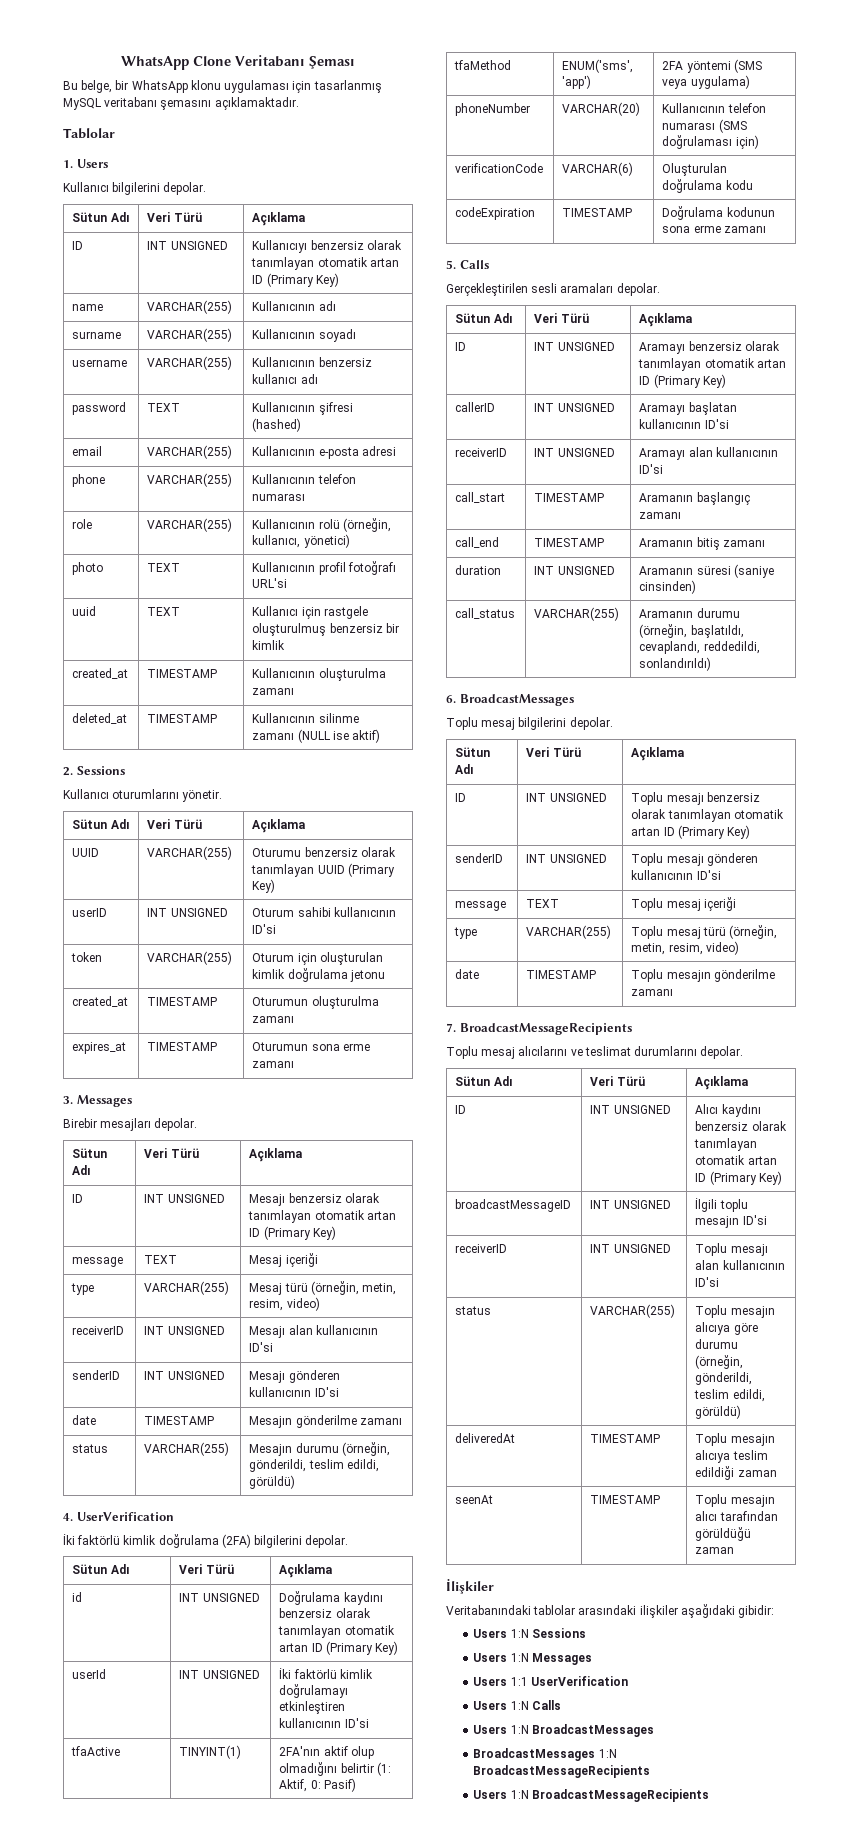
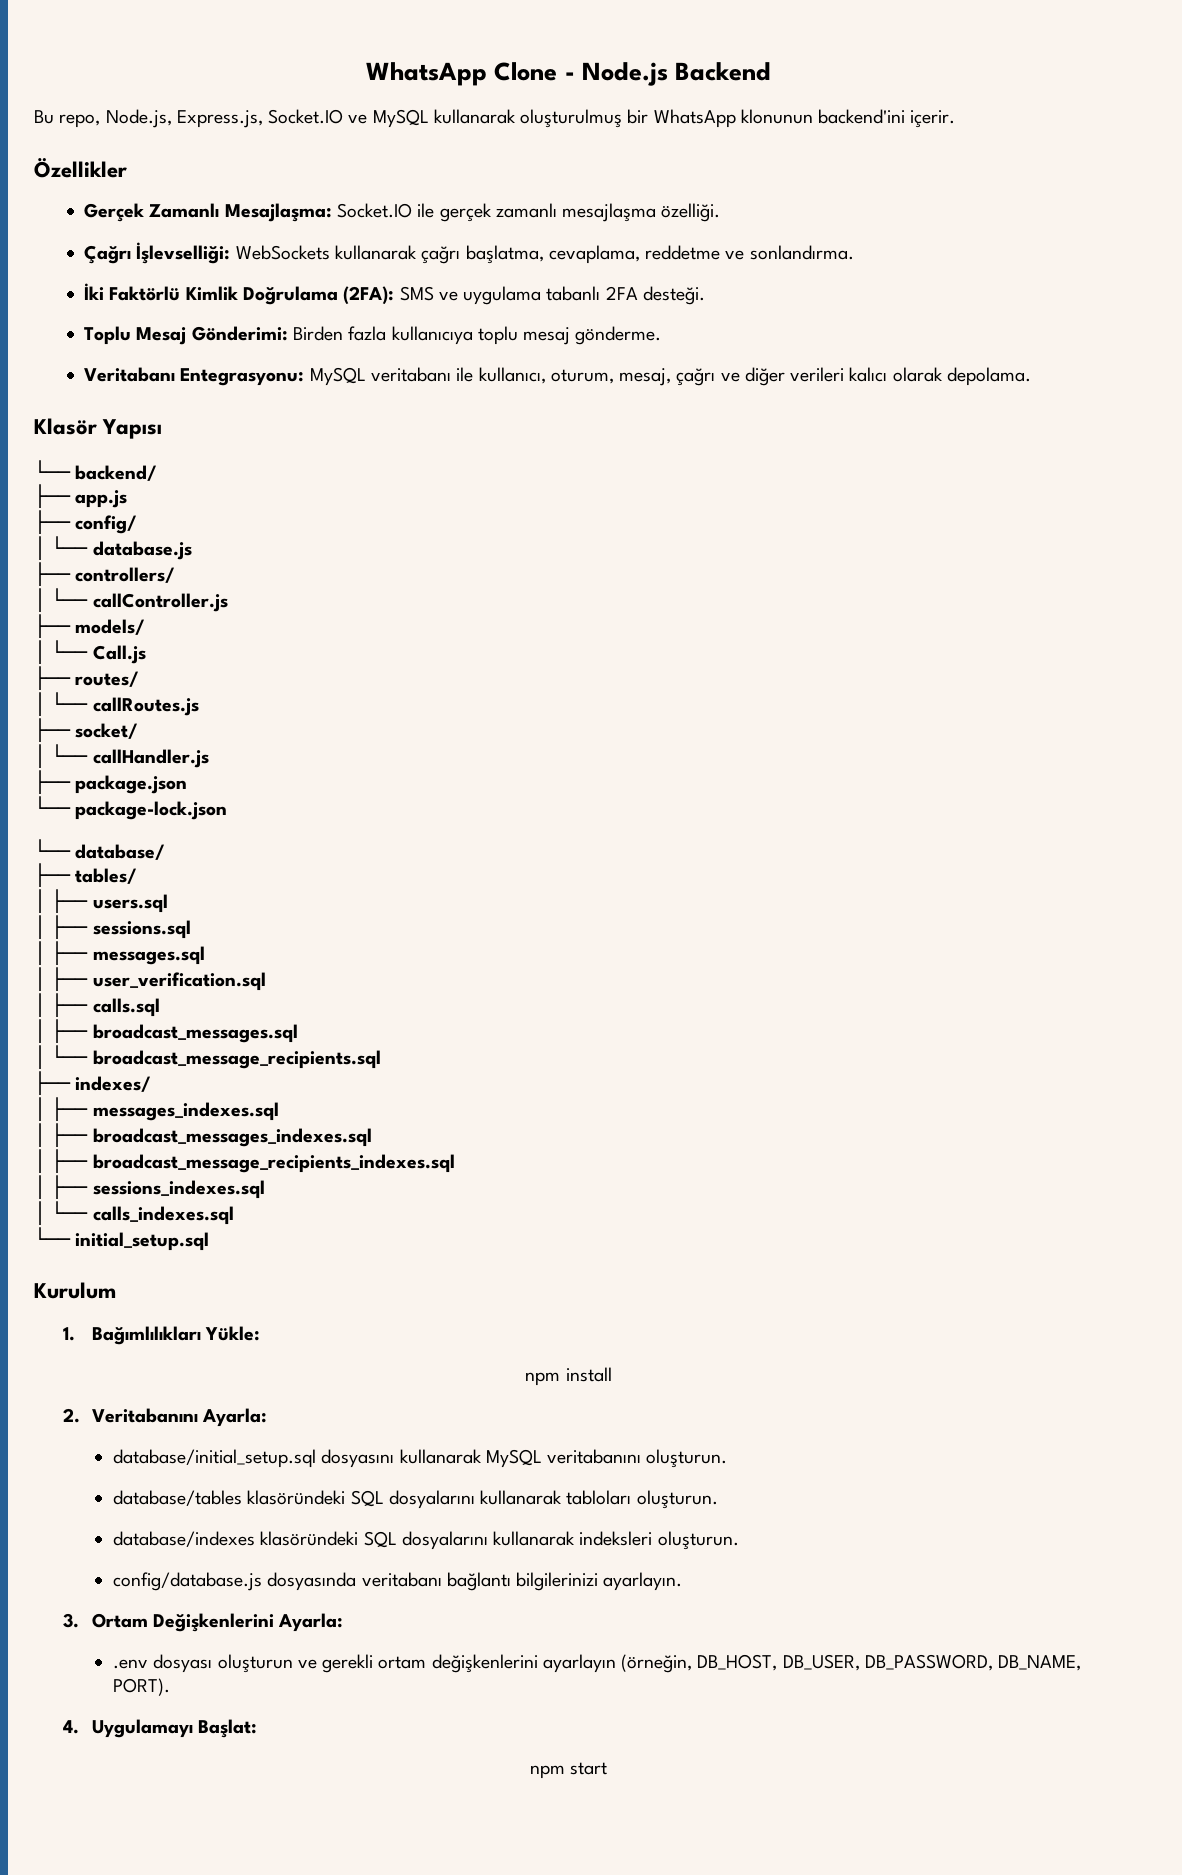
- WhatsApp Clone Veritabanı Şeması
- Bu belge, bir WhatsApp klonu uygulaması için tasarlanmış MySQL veritabanı şemasını açıklamaktadır.
- Tablolar
- 1. Users
- Kullanıcı bilgilerini depolar.
- Sütun Adı | Veri Türü | Açıklama
- ID | INT UNSIGNED | Kullanıcıyı benzersiz olarak tanımlayan otomatik artan ID (Primary Key)
- name | VARCHAR(255) | Kullanıcının adı
- surname | VARCHAR(255) | Kullanıcının soyadı
- username | VARCHAR(255) | Kullanıcının benzersiz kullanıcı adı
- password | TEXT | Kullanıcının şifresi (hashed)
- email | VARCHAR(255) | Kullanıcının e-posta adresi
- phone | VARCHAR(255) | Kullanıcının telefon numarası
- role | VARCHAR(255) | Kullanıcının rolü (örneğin, kullanıcı, yönetici)
- photo | TEXT | Kullanıcının profil fotoğrafı URL'si
- uuid | TEXT | Kullanıcı için rastgele oluşturulmuş benzersiz bir kimlik
- created_at | TIMESTAMP | Kullanıcının oluşturulma zamanı
- deleted_at | TIMESTAMP | Kullanıcının silinme zamanı (NULL ise aktif)
- 2. Sessions
- Kullanıcı oturumlarını yönetir.
- Sütun Adı | Veri Türü | Açıklama
- UUID | VARCHAR(255) | Oturumu benzersiz olarak tanımlayan UUID (Primary Key)
- userID | INT UNSIGNED | Oturum sahibi kullanıcının ID'si
- token | VARCHAR(255) | Oturum için oluşturulan kimlik doğrulama jetonu
- created_at | TIMESTAMP | Oturumun oluşturulma zamanı
- expires_at | TIMESTAMP | Oturumun sona erme zamanı
- 3. Messages
- Birebir mesajları depolar.
- Sütun Adı | Veri Türü | Açıklama
- ID | INT UNSIGNED | Mesajı benzersiz olarak tanımlayan otomatik artan ID (Primary Key)
- message | TEXT | Mesaj içeriği
- type | VARCHAR(255) | Mesaj türü (örneğin, metin, resim, video)
- receiverID | INT UNSIGNED | Mesajı alan kullanıcının ID'si
- senderID | INT UNSIGNED | Mesajı gönderen kullanıcının ID'si
- date | TIMESTAMP | Mesajın gönderilme zamanı
- status | VARCHAR(255) | Mesajın durumu (örneğin, gönderildi, teslim edildi, görüldü)
- 4. UserVerification
- İki faktörlü kimlik doğrulama (2FA) bilgilerini depolar.
- Sütun Adı | Veri Türü | Açıklama
- id | INT UNSIGNED | Doğrulama kaydını benzersiz olarak tanımlayan otomatik artan ID (Primary Key)
- userId | INT UNSIGNED | İki faktörlü kimlik doğrulamayı etkinleştiren kullanıcının ID'si
- tfaActive | TINYINT(1) | 2FA'nın aktif olup olmadığını belirtir (1: Aktif, 0: Pasif)
- tfaMethod | ENUM('sms', 'app') | 2FA yöntemi (SMS veya uygulama)
- phoneNumber | VARCHAR(20) | Kullanıcının telefon numarası (SMS doğrulaması için)
- verificationCode | VARCHAR(6) | Oluşturulan doğrulama kodu
- codeExpiration | TIMESTAMP | Doğrulama kodunun sona erme zamanı
- 5. Calls
- Gerçekleştirilen sesli aramaları depolar.
- Sütun Adı | Veri Türü | Açıklama
- ID | INT UNSIGNED | Aramayı benzersiz olarak tanımlayan otomatik artan ID (Primary Key)
- callerID | INT UNSIGNED | Aramayı başlatan kullanıcının ID'si
- receiverID | INT UNSIGNED | Aramayı alan kullanıcının ID'si
- call_start | TIMESTAMP | Aramanın başlangıç zamanı
- call_end | TIMESTAMP | Aramanın bitiş zamanı
- duration | INT UNSIGNED | Aramanın süresi (saniye cinsinden)
- call_status | VARCHAR(255) | Aramanın durumu (örneğin, başlatıldı, cevaplandı, reddedildi, sonlandırıldı)
- 6. BroadcastMessages
- Toplu mesaj bilgilerini depolar.
- Sütun Adı | Veri Türü | Açıklama
- ID | INT UNSIGNED | Toplu mesajı benzersiz olarak tanımlayan otomatik artan ID (Primary Key)
- senderID | INT UNSIGNED | Toplu mesajı gönderen kullanıcının ID'si
- message | TEXT | Toplu mesaj içeriği
- type | VARCHAR(255) | Toplu mesaj türü (örneğin, metin, resim, video)
- date | TIMESTAMP | Toplu mesajın gönderilme zamanı
- 7. BroadcastMessageRecipients
- Toplu mesaj alıcılarını ve teslimat durumlarını depolar.
- Sütun Adı | Veri Türü | Açıklama
- ID | INT UNSIGNED | Alıcı kaydını benzersiz olarak tanımlayan otomatik artan ID (Primary Key)
- broadcastMessageID | INT UNSIGNED | İlgili toplu mesajın ID'si
- receiverID | INT UNSIGNED | Toplu mesajı alan kullanıcının ID'si
- status | VARCHAR(255) | Toplu mesajın alıcıya göre durumu (örneğin, gönderildi, teslim edildi, görüldü)
- deliveredAt | TIMESTAMP | Toplu mesajın alıcıya teslim edildiği zaman
- seenAt | TIMESTAMP | Toplu mesajın alıcı tarafından görüldüğü zaman
- İlişkiler
- Veritabanındaki tablolar arasındaki ilişkiler aşağıdaki gibidir:
- Users 1:N Sessions
- Users 1:N Messages
- Users 1:1 UserVerification
- Users 1:N Calls
- Users 1:N BroadcastMessages
- BroadcastMessages 1:N BroadcastMessageRecipients
- Users 1:N BroadcastMessageRecipients
+ WhatsApp Clone - Node.js Backend
+ Bu repo, Node.js, Express.js, Socket.IO ve MySQL kullanarak oluşturulmuş bir WhatsApp klonunun backend'ini içerir.
+ Özellikler
+ Gerçek Zamanlı Mesajlaşma: Socket.IO ile gerçek zamanlı mesajlaşma özelliği.
+ Çağrı İşlevselliği: WebSockets kullanarak çağrı başlatma, cevaplama, reddetme ve sonlandırma.
+ İki Faktörlü Kimlik Doğrulama (2FA): SMS ve uygulama tabanlı 2FA desteği.
+ Toplu Mesaj Gönderimi: Birden fazla kullanıcıya toplu mesaj gönderme.
+ Veritabanı Entegrasyonu: MySQL veritabanı ile kullanıcı, oturum, mesaj, çağrı ve diğer verileri kalıcı olarak depolama.
+ Klasör Yapısı
+ └── backend/
+ ├── app.js
+ ├── config/
+ │ └── database.js
+ ├── controllers/
+ │ └── callController.js
+ ├── models/
+ │ └── Call.js
+ ├── routes/
+ │ └── callRoutes.js
+ ├── socket/
+ │ └── callHandler.js
+ ├── package.json
+ └── package-lock.json
+ └── database/
+ ├── tables/
+ │ ├── users.sql
+ │ ├── sessions.sql
+ │ ├── messages.sql
+ │ ├── user_verification.sql
+ │ ├── calls.sql
+ │ ├── broadcast_messages.sql
+ │ └── broadcast_message_recipients.sql
+ ├── indexes/
+ │ ├── messages_indexes.sql
+ │ ├── broadcast_messages_indexes.sql
+ │ ├── broadcast_message_recipients_indexes.sql
+ │ ├── sessions_indexes.sql
+ │ └── calls_indexes.sql
+ └── initial_setup.sql
+ Kurulum
+ 1. Bağımlılıkları Yükle:
+ npm install
+ 2. Veritabanını Ayarla:
+ database/initial_setup.sql dosyasını kullanarak MySQL veritabanını oluşturun.
+ database/tables klasöründeki SQL dosyalarını kullanarak tabloları oluşturun.
+ database/indexes klasöründeki SQL dosyalarını kullanarak indeksleri oluşturun.
+ config/database.js dosyasında veritabanı bağlantı bilgilerinizi ayarlayın.
+ 3. Ortam Değişkenlerini Ayarla:
+ .env dosyası oluşturun ve gerekli ortam değişkenlerini ayarlayın (örneğin, DB_HOST, DB_USER, DB_PASSWORD, DB_NAME, PORT).
+ 4. Uygulamayı Başlat:
+ npm start

